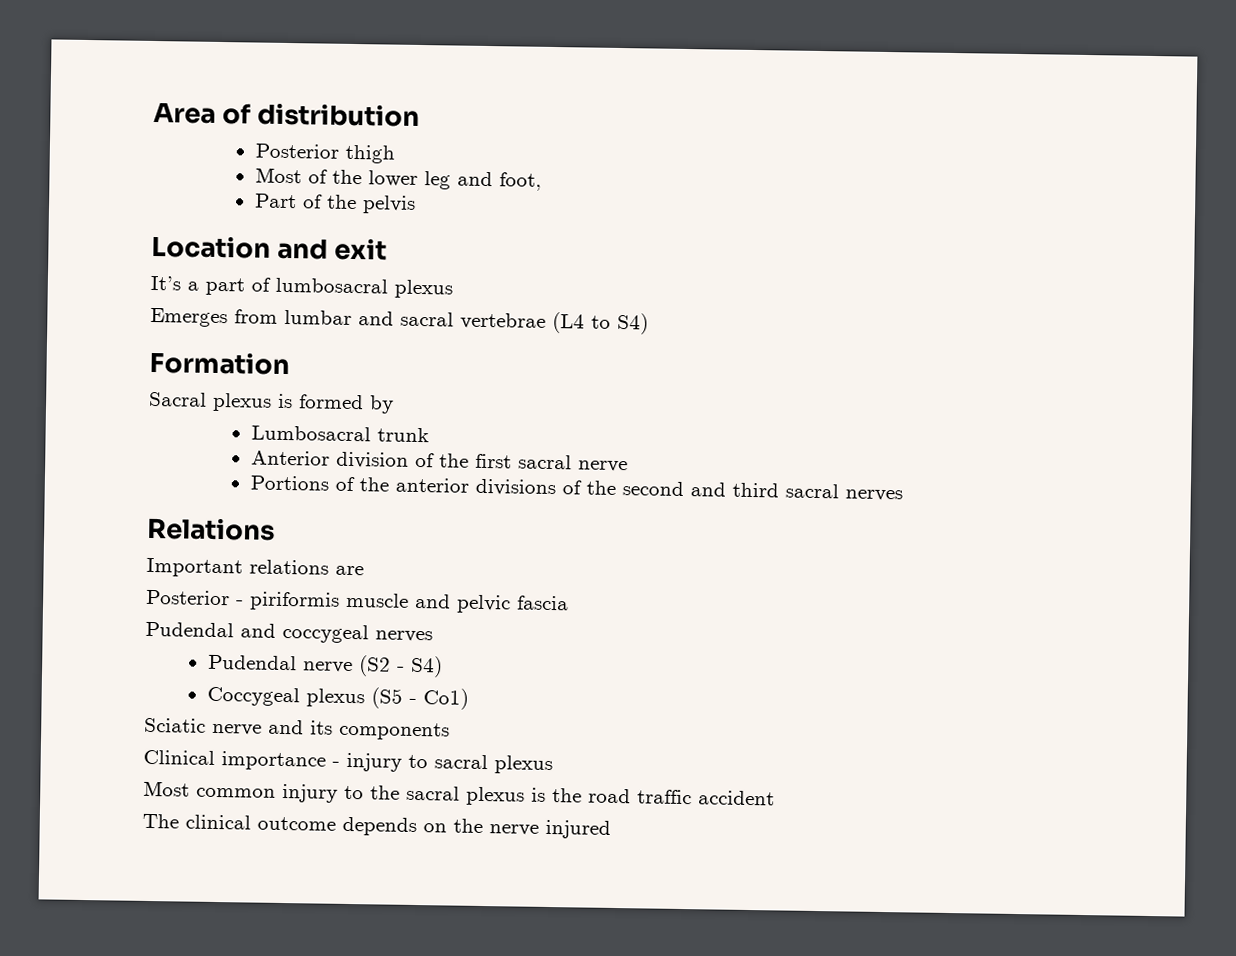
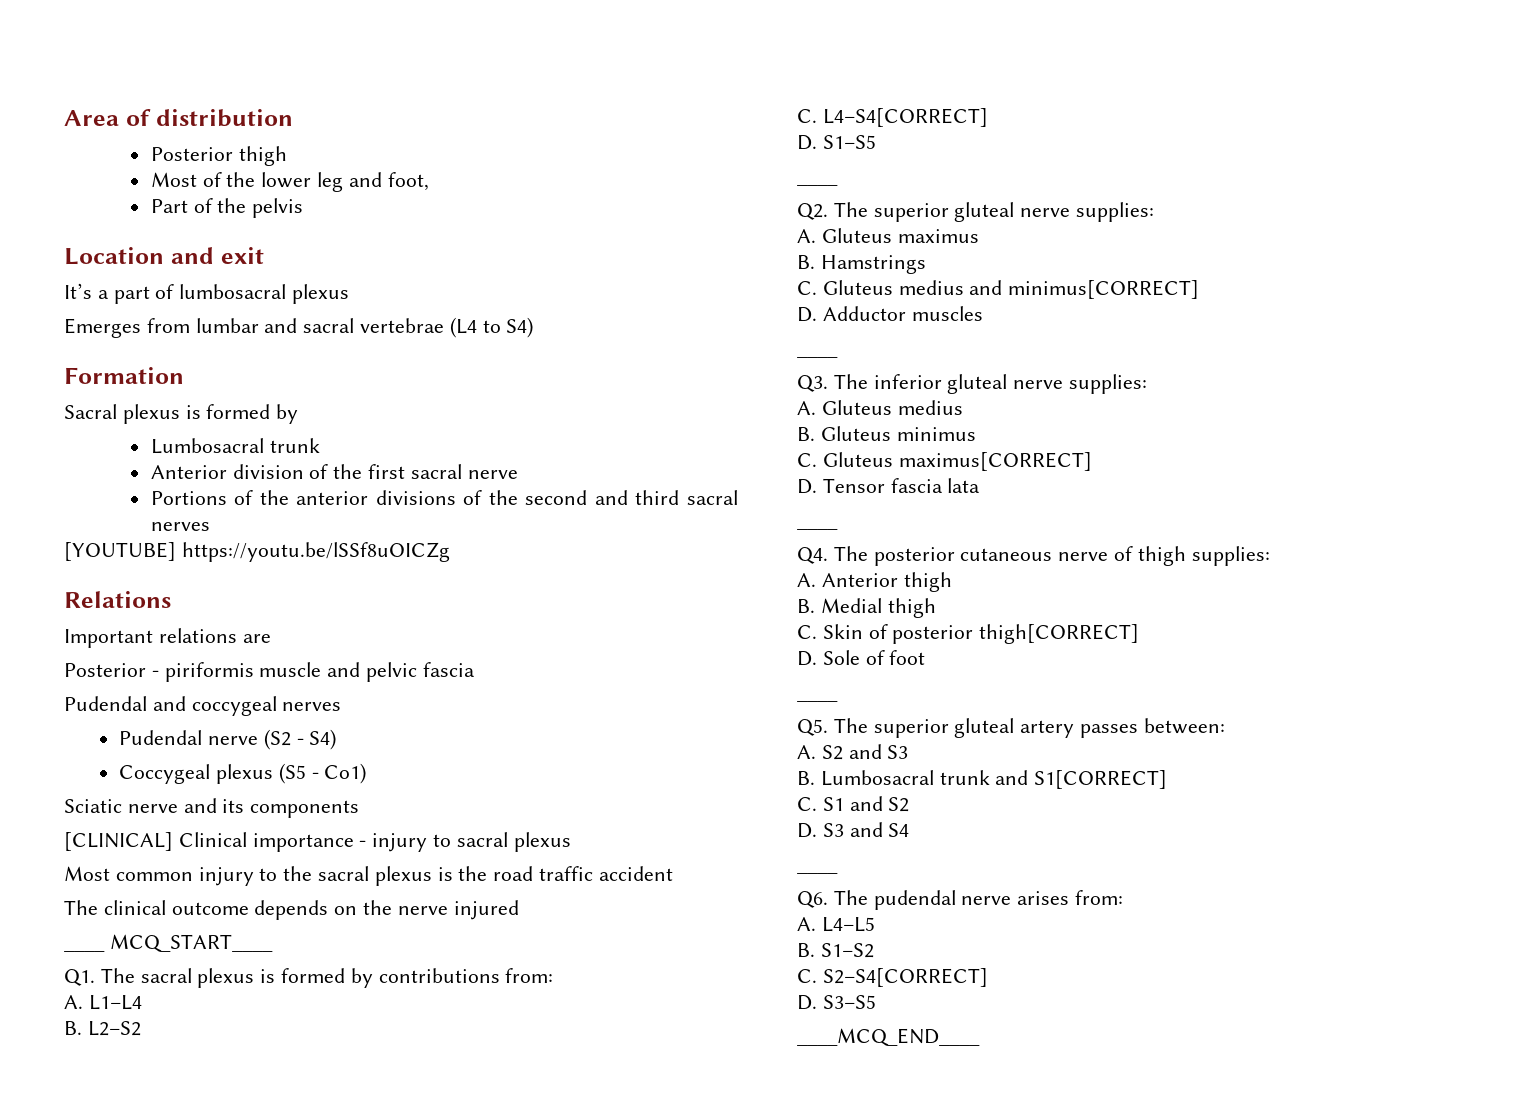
+ [YOUTUBE] https://youtu.be/lSSf8uOICZg
- Clinical importance - injury to sacral plexus
+ [CLINICAL] Clinical importance - injury to sacral plexus
+ ____ MCQ_START____
+ Q1. The sacral plexus is formed by contributions from:
+ A. L1–L4
+ B. L2–S2
+ C. L4–S4[CORRECT]
+ D. S1–S5
+ ____
+ Q2. The superior gluteal nerve supplies:
+ A. Gluteus maximus
+ B. Hamstrings
+ C. Gluteus medius and minimus[CORRECT]
+ D. Adductor muscles
+ ____
+ Q3. The inferior gluteal nerve supplies:
+ A. Gluteus medius
+ B. Gluteus minimus
+ C. Gluteus maximus[CORRECT]
+ D. Tensor fascia lata
+ ____
+ Q4. The posterior cutaneous nerve of thigh supplies:
+ A. Anterior thigh
+ B. Medial thigh
+ C. Skin of posterior thigh[CORRECT]
+ D. Sole of foot
+ ____
+ Q5. The superior gluteal artery passes between:
+ A. S2 and S3
+ B. Lumbosacral trunk and S1[CORRECT]
+ C. S1 and S2
+ D. S3 and S4
+ ____
+ Q6. The pudendal nerve arises from:
+ A. L4–L5
+ B. S1–S2
+ C. S2–S4[CORRECT]
+ D. S3–S5
+ ____MCQ_END____

